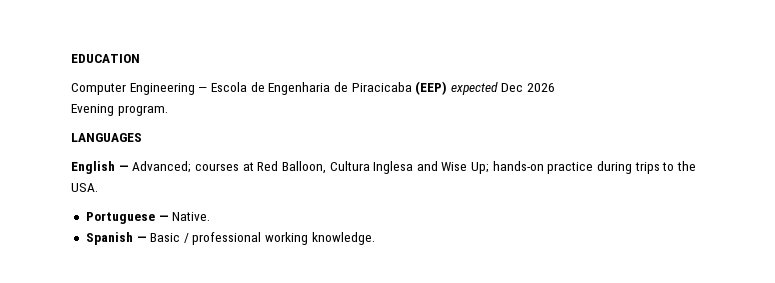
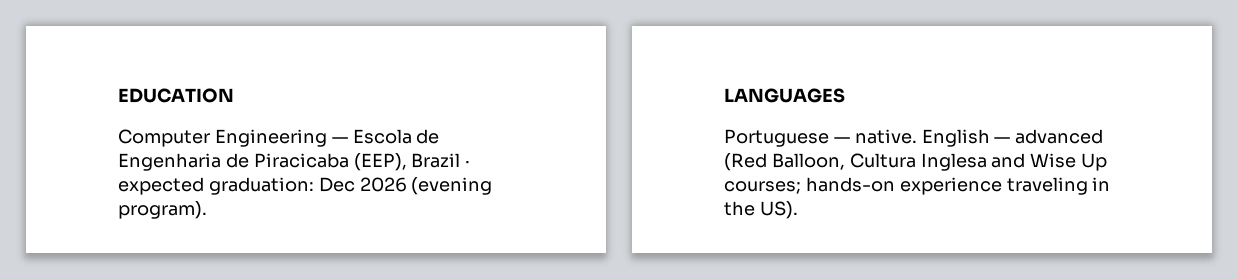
- Computer Engineering — Escola de Engenharia de Piracicaba (EEP) expected Dec 2026
- Evening program.
+ Computer Engineering — Escola de Engenharia de Piracicaba (EEP), Brazil · expected graduation: Dec 2026 (evening program).
- English — Advanced; courses at Red Balloon, Cultura Inglesa and Wise Up; hands-on practice during trips to the USA.
- Portuguese — Native.
- Spanish — Basic / professional working knowledge.
+ Portuguese — native. English — advanced (Red Balloon, Cultura Inglesa and Wise Up courses; hands-on experience traveling in the US).

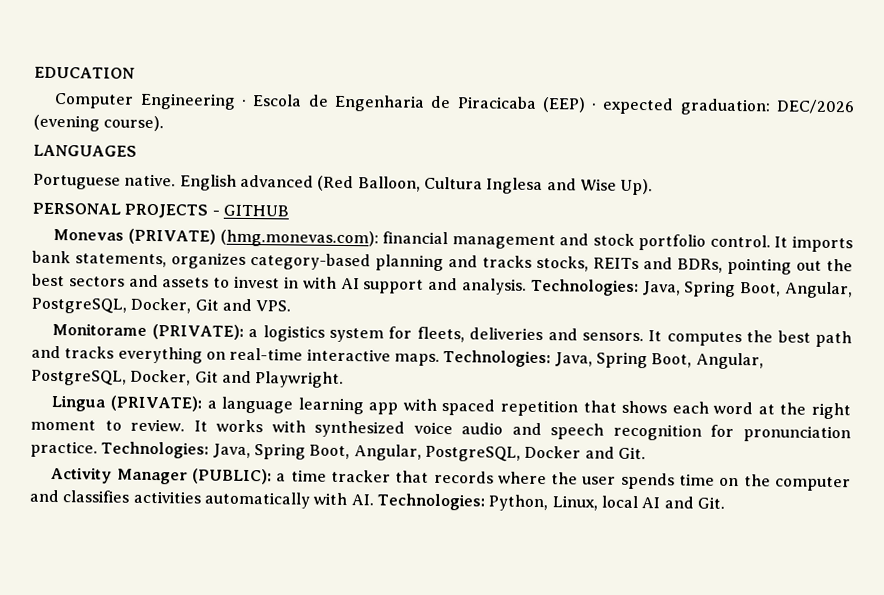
- Computer Engineering — Escola de Engenharia de Piracicaba (EEP), Brazil · expected graduation: Dec 2026 (evening program).
+ Computer Engineering · Escola de Engenharia de Piracicaba (EEP) · expected graduation: DEC/2026 (evening course).
- Portuguese — native.
+ Portuguese native.
- English — advanced (Red Balloon, Cultura Inglesa and Wise Up courses; hands-on experience traveling in the US).
+ English advanced (Red Balloon, Cultura Inglesa and Wise Up).
+ PERSONAL PROJECTS - GITHUB
+ Monevas (PRIVATE) (hmg.monevas.com): financial management and stock portfolio control. It imports bank statements, organizes category-based planning and tracks stocks, REITs and BDRs, pointing out the best sectors and assets to invest in with AI support and analysis. Technologies: Java, Spring Boot, Angular, PostgreSQL, Docker, Git and VPS.
+ Monitorame (PRIVATE): a logistics system for fleets, deliveries and sensors. It computes the best path and tracks everything on real-time interactive maps. Technologies: Java, Spring Boot, Angular, PostgreSQL, Docker, Git and Playwright.
+ Lingua (PRIVATE): a language learning app with spaced repetition that shows each word at the right moment to review. It works with synthesized voice audio and speech recognition for pronunciation practice. Technologies: Java, Spring Boot, Angular, PostgreSQL, Docker and Git.
+ Activity Manager (PUBLIC): a time tracker that records where the user spends time on the computer and classifies activities automatically with AI. Technologies: Python, Linux, local AI and Git.

